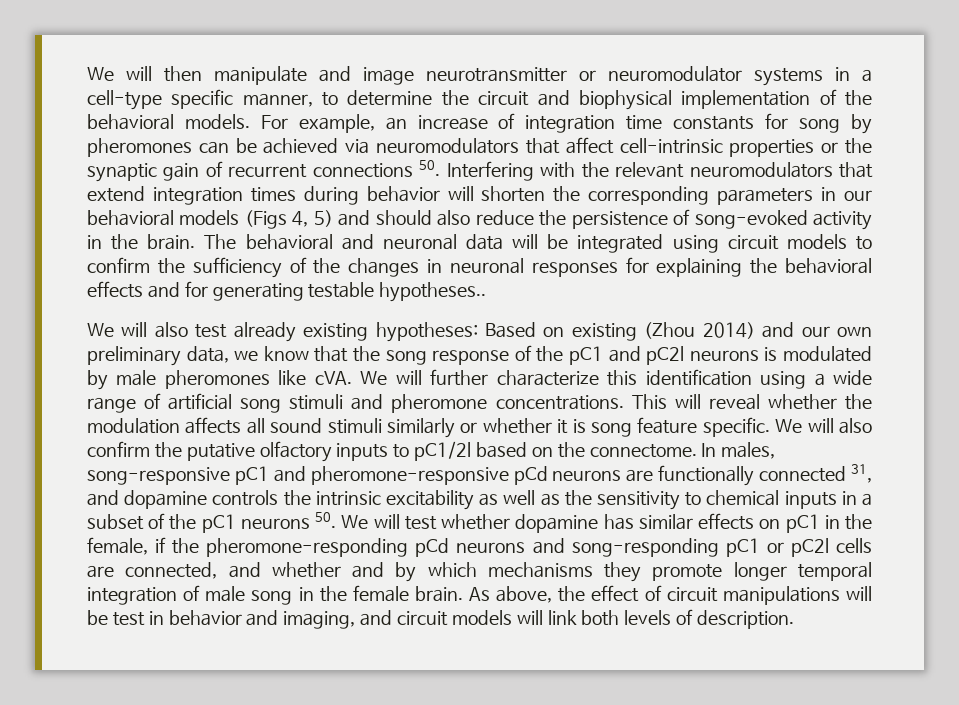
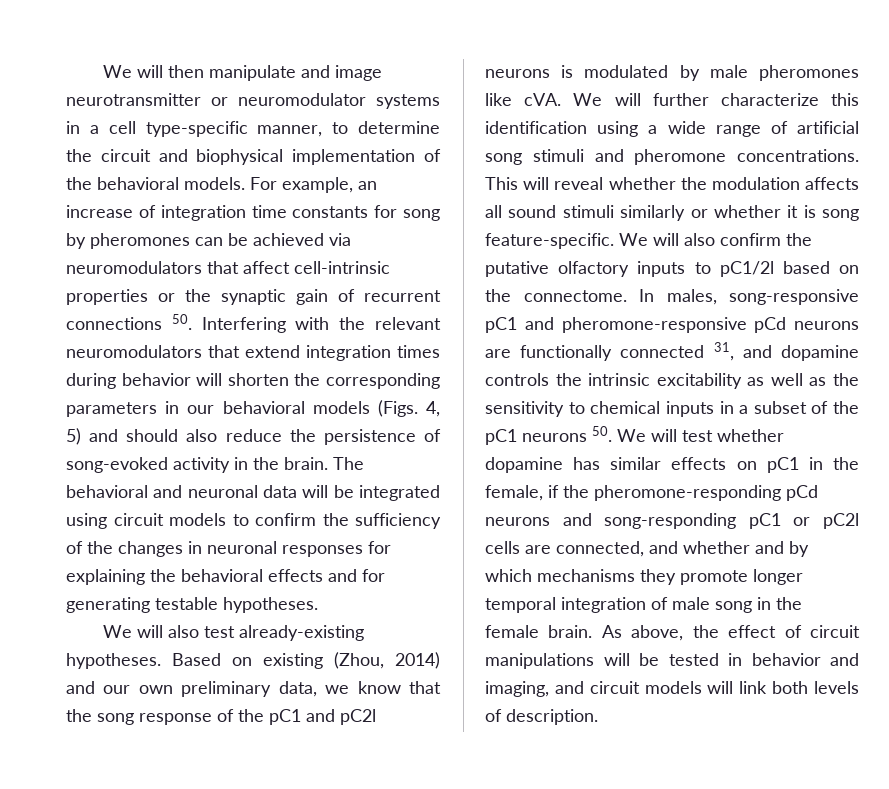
- We will then manipulate and image neurotransmitter or neuromodulator systems in a cell-type specific manner, to determine the circuit and biophysical implementation of the behavioral models.
+ We will then manipulate and image neurotransmitter or neuromodulator systems in a cell type-specific manner, to determine the circuit and biophysical implementation of the behavioral models.
- For example, an increase of integration time constants for song by pheromones can be achieved via neuromodulators that affect cell-intrinsic properties or the synaptic gain of recurrent connections 50. Interfering with the relevant neuromodulators that extend integration times during behavior will shorten the corresponding parameters in our behavioral models (Figs 4, 5) and should also reduce the persistence of song-evoked activity in the brain.
+ For example, an increase of integration time constants for song by pheromones can be achieved via neuromodulators that affect cell-intrinsic properties or the synaptic gain of recurrent connections 50. Interfering with the relevant neuromodulators that extend integration times during behavior will shorten the corresponding parameters in our behavioral models (Figs. 4, 5) and should also reduce the persistence of song-evoked activity in the brain.
- The behavioral and neuronal data will be integrated using circuit models to confirm the sufficiency of the changes in neuronal responses for explaining the behavioral effects and for generating testable hypotheses..
+ The behavioral and neuronal data will be integrated using circuit models to confirm the sufficiency of the changes in neuronal responses for explaining the behavioral effects and for generating testable hypotheses.
- We will also test already existing hypotheses: Based on existing (Zhou 2014) and our own preliminary data, we know that the song response of the pC1 and pC2l neurons is modulated by male pheromones like cVA.
+ We will also test already-existing hypotheses. Based on existing (Zhou, 2014) and our own preliminary data, we know that the song response of the pC1 and pC2l neurons is modulated by male pheromones like cVA.
- This will reveal whether the modulation affects all sound stimuli similarly or whether it is song feature specific.
+ This will reveal whether the modulation affects all sound stimuli similarly or whether it is song feature-specific.
- As above, the effect of circuit manipulations will be test in behavior and imaging, and circuit models will link both levels of description.
+ As above, the effect of circuit manipulations will be tested in behavior and imaging, and circuit models will link both levels of description.

